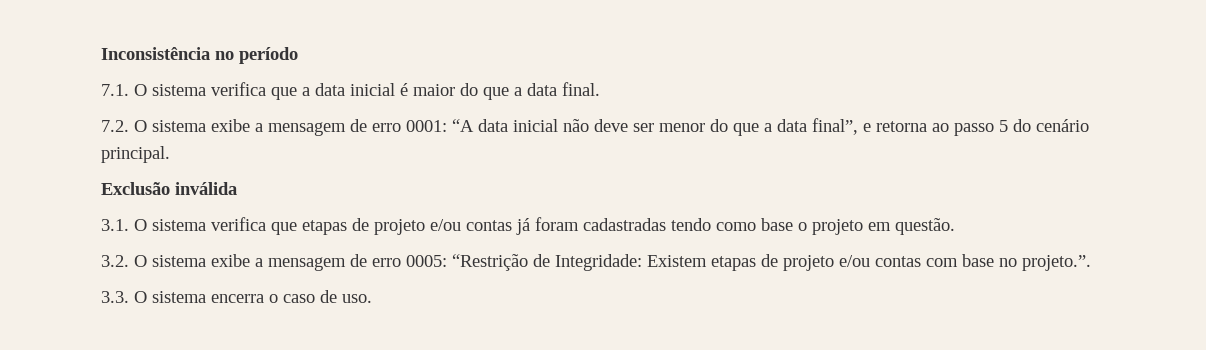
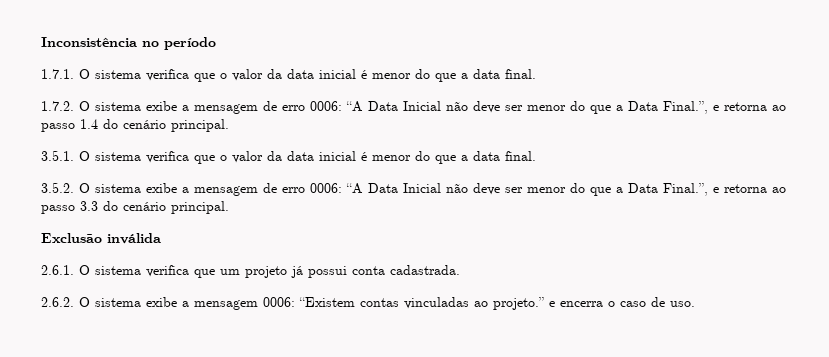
- 7.1. O sistema verifica que a data inicial é maior do que a data final.
- 7.2. O sistema exibe a mensagem de erro 0001: “A data inicial não deve ser menor do que a data final”, e retorna ao passo 5 do cenário principal.
+ 1.7.1. O sistema verifica que o valor da data inicial é menor do que a data final.
+ 1.7.2. O sistema exibe a mensagem de erro 0006: “A Data Inicial não deve ser menor do que a Data Final.”, e retorna ao passo 1.4 do cenário principal.
+ 3.5.1. O sistema verifica que o valor da data inicial é menor do que a data final.
+ 3.5.2. O sistema exibe a mensagem de erro 0006: “A Data Inicial não deve ser menor do que a Data Final.”, e retorna ao passo 3.3 do cenário principal.
- 3.1. O sistema verifica que etapas de projeto e/ou contas já foram cadastradas tendo como base o projeto em questão.
- 3.2. O sistema exibe a mensagem de erro 0005: “Restrição de Integridade: Existem etapas de projeto e/ou contas com base no projeto.”.
- 3.3. O sistema encerra o caso de uso.
+ 2.6.1. O sistema verifica que um projeto já possui conta cadastrada.
+ 2.6.2. O sistema exibe a mensagem 0006: “Existem contas vinculadas ao projeto.” e encerra o caso de uso.

